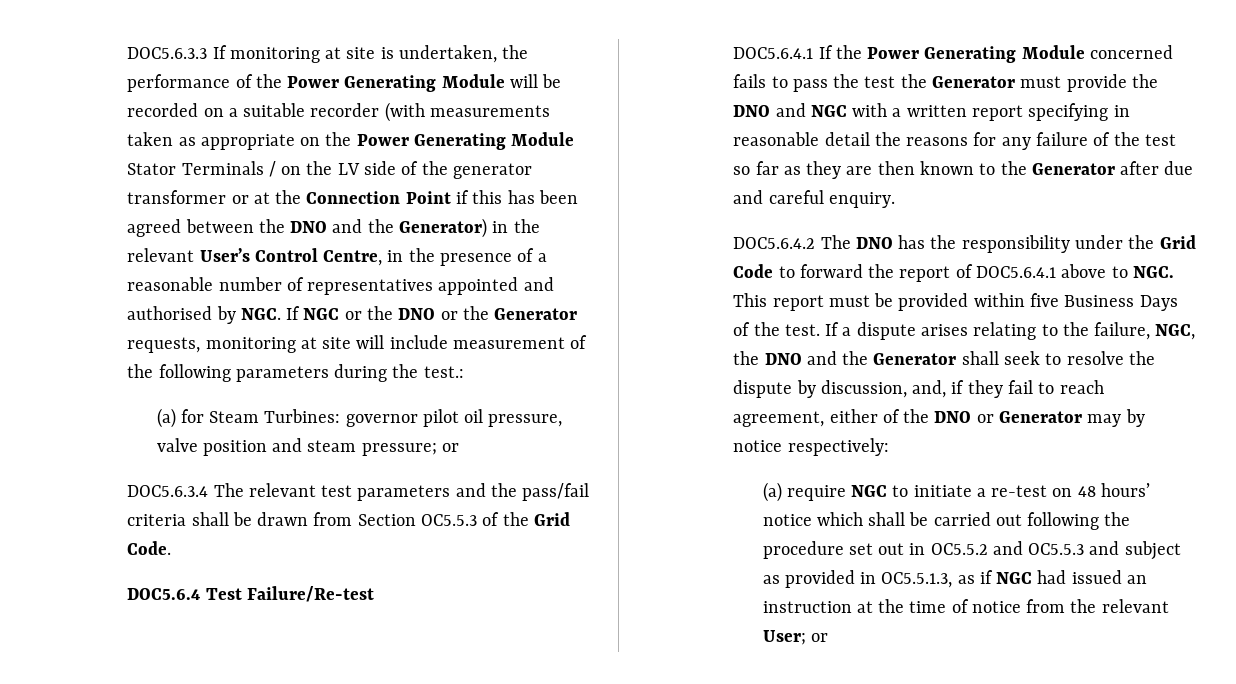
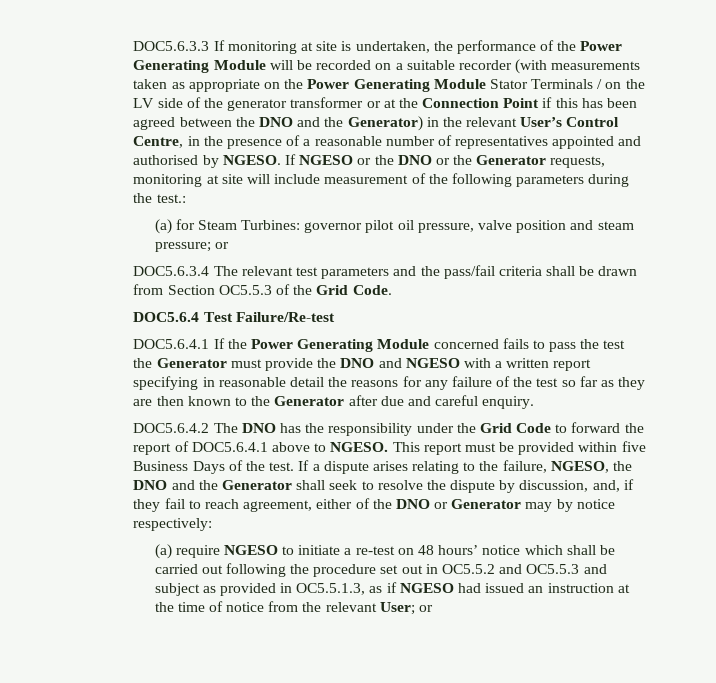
- DOC5.6.3.3 If monitoring at site is undertaken, the performance of the Power Generating Module will be recorded on a suitable recorder (with measurements taken as appropriate on the Power Generating Module Stator Terminals / on the LV side of the generator transformer or at the Connection Point if this has been agreed between the DNO and the Generator) in the relevant User’s Control Centre, in the presence of a reasonable number of representatives appointed and authorised by NGC. If NGC or the DNO or the Generator requests, monitoring at site will include measurement of the following parameters during the test.:
+ DOC5.6.3.3 If monitoring at site is undertaken, the performance of the Power Generating Module will be recorded on a suitable recorder (with measurements taken as appropriate on the Power Generating Module Stator Terminals / on the LV side of the generator transformer or at the Connection Point if this has been agreed between the DNO and the Generator) in the relevant User’s Control Centre, in the presence of a reasonable number of representatives appointed and authorised by NGESO. If NGESO or the DNO or the Generator requests, monitoring at site will include measurement of the following parameters during the test.:
- DOC5.6.4.1 If the Power Generating Module concerned fails to pass the test the Generator must provide the DNO and NGC with a written report specifying in reasonable detail the reasons for any failure of the test so far as they are then known to the Generator after due and careful enquiry.
+ DOC5.6.4.1 If the Power Generating Module concerned fails to pass the test the Generator must provide the DNO and NGESO with a written report specifying in reasonable detail the reasons for any failure of the test so far as they are then known to the Generator after due and careful enquiry.
- DOC5.6.4.2 The DNO has the responsibility under the Grid Code to forward the report of DOC5.6.4.1 above to NGC. This report must be provided within five Business Days of the test.
+ DOC5.6.4.2 The DNO has the responsibility under the Grid Code to forward the report of DOC5.6.4.1 above to NGESO. This report must be provided within five Business Days of the test.
- If a dispute arises relating to the failure, NGC, the DNO and the Generator shall seek to resolve the dispute by discussion, and, if they fail to reach agreement, either of the DNO or Generator may by notice respectively:
+ If a dispute arises relating to the failure, NGESO, the DNO and the Generator shall seek to resolve the dispute by discussion, and, if they fail to reach agreement, either of the DNO or Generator may by notice respectively:
- (a) require NGC to initiate a re-test on 48 hours’ notice which shall be carried out following the procedure set out in OC5.5.2 and OC5.5.3 and subject as provided in OC5.5.1.3, as if NGC had issued an instruction at the time of notice from the relevant User; or
+ (a) require NGESO to initiate a re-test on 48 hours’ notice which shall be carried out following the procedure set out in OC5.5.2 and OC5.5.3 and subject as provided in OC5.5.1.3, as if NGESO had issued an instruction at the time of notice from the relevant User; or

